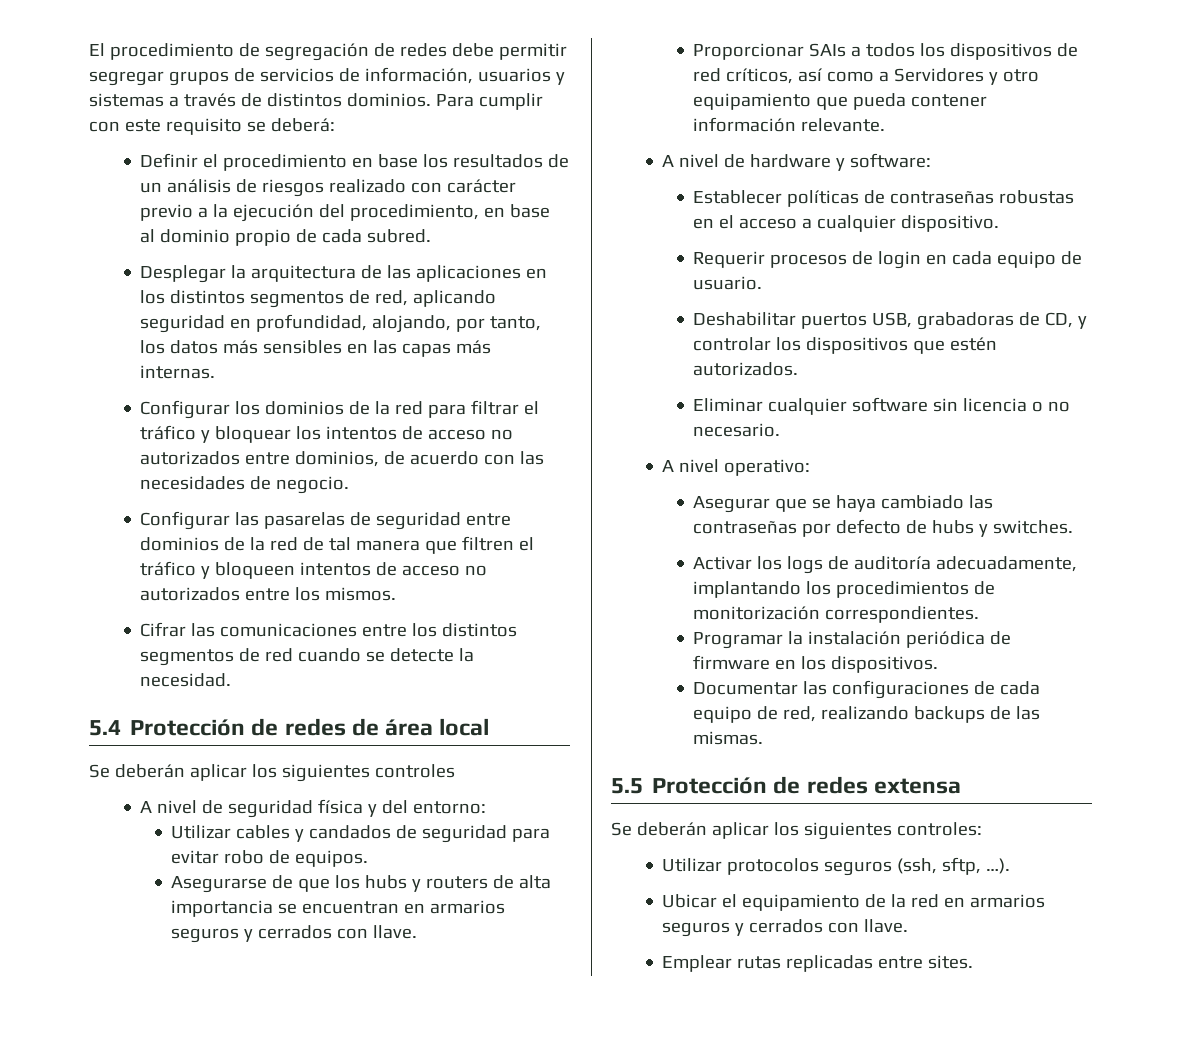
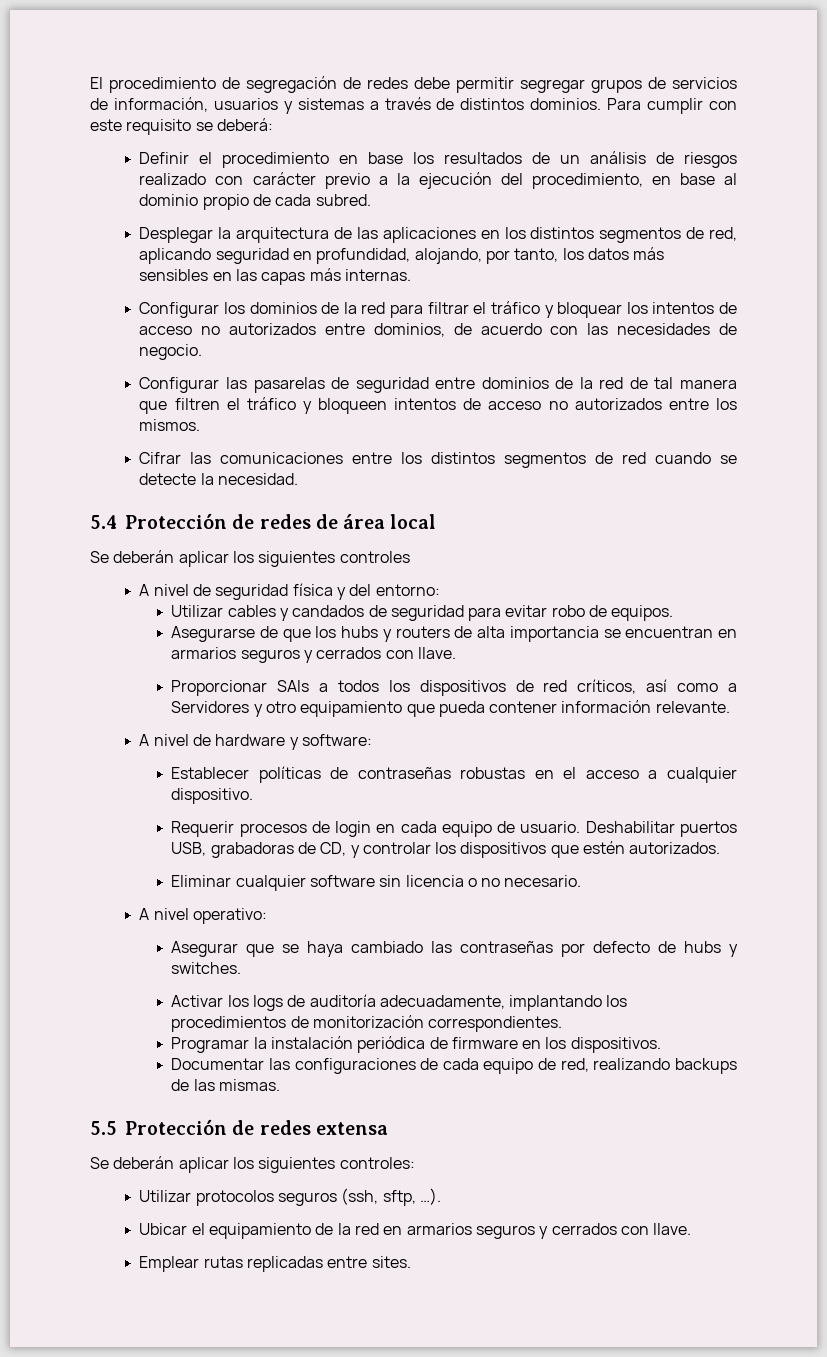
- Requerir procesos de login en cada equipo de usuario.
- Deshabilitar puertos USB, grabadoras de CD, y controlar los dispositivos que estén autorizados.
+ Requerir procesos de login en cada equipo de usuario. Deshabilitar puertos USB, grabadoras de CD, y controlar los dispositivos que estén autorizados.

